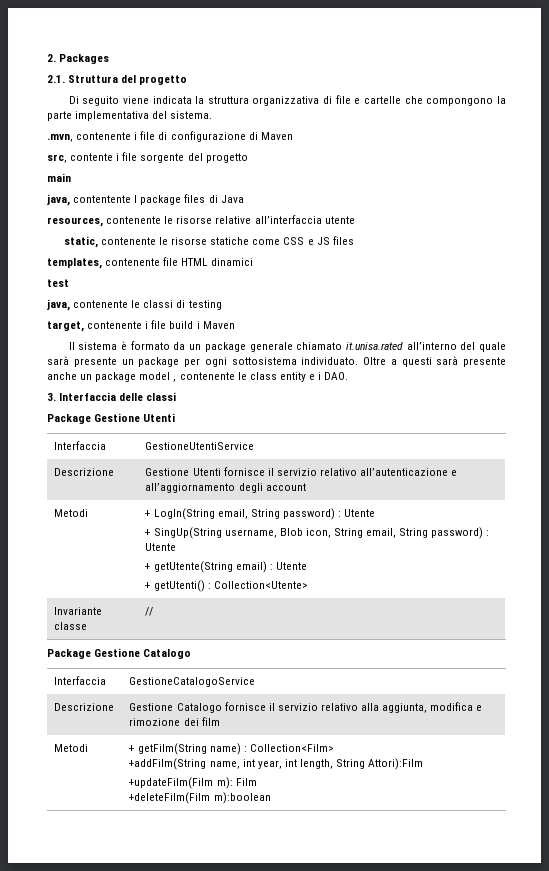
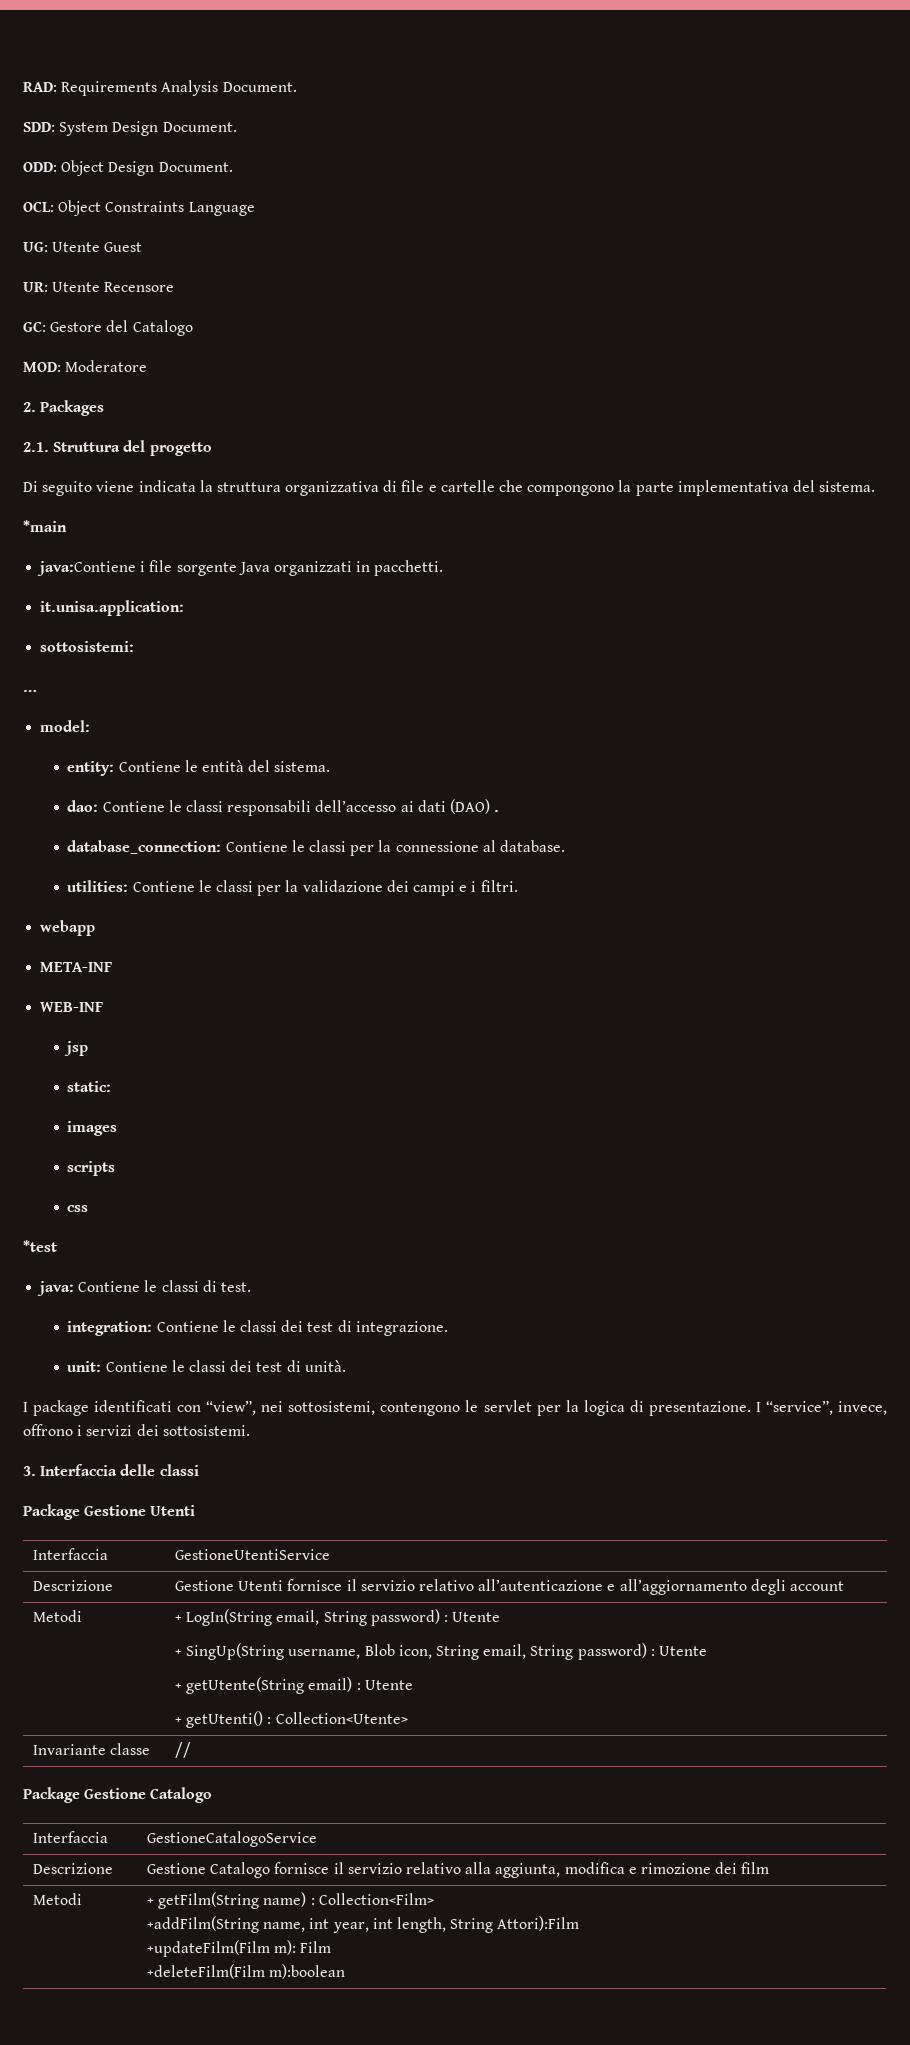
+ RAD: Requirements Analysis Document.
+ SDD: System Design Document.
+ ODD: Object Design Document.
+ OCL: Object Constraints Language
+ UG: Utente Guest
+ UR: Utente Recensore
+ GC: Gestore del Catalogo
+ MOD: Moderatore
- .mvn, contenente i file di configurazione di Maven
- src, contente i file sorgente del progetto
- main
- java, contentente I package files di Java
- resources, contenente le risorse relative all’interfaccia utente
- static, contenente le risorse statiche come CSS e JS files
- templates, contenente file HTML dinamici
- test
- java, contenente le classi di testing
- target, contenente i file build i Maven
- Il sistema è formato da un package generale chiamato it.unisa.rated all’interno del quale sarà presente un package per ogni sottosistema individuato. Oltre a questi sarà presente anche un package model , contenente le class entity e i DAO.
+ *main
+ java:Contiene i file sorgente Java organizzati in pacchetti.
+ it.unisa.application:
+ sottosistemi:
+ …
+ model:
+ entity: Contiene le entità del sistema.
+ dao: Contiene le classi responsabili dell’accesso ai dati (DAO) .
+ database_connection: Contiene le classi per la connessione al database.
+ utilities: Contiene le classi per la validazione dei campi e i filtri.
+ webapp
+ META-INF
+ WEB-INF
+ jsp
+ static:
+ images
+ scripts
+ css
+ *test
+ java: Contiene le classi di test.
+ integration: Contiene le classi dei test di integrazione.
+ unit: Contiene le classi dei test di unità.
+ I package identificati con “view”, nei sottosistemi, contengono le servlet per la logica di presentazione. I “service”, invece, offrono i servizi dei sottosistemi.

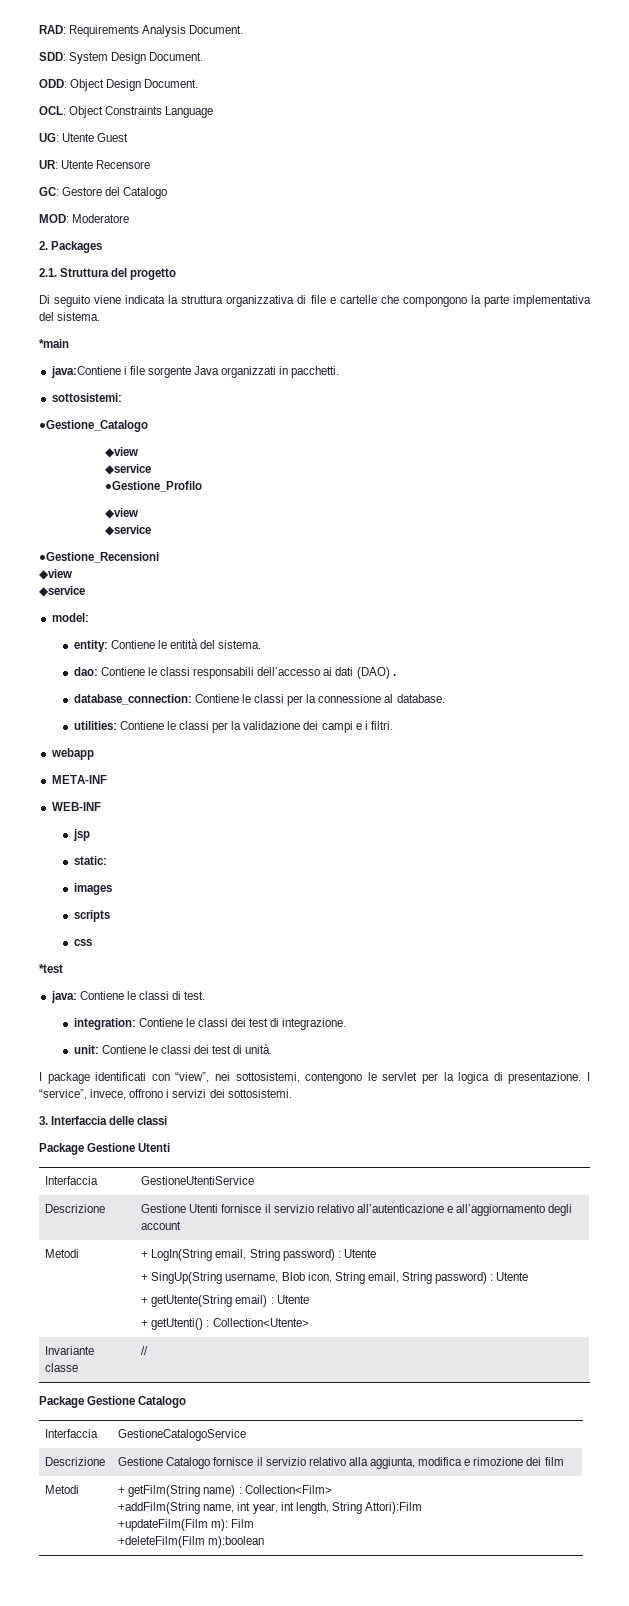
- it.unisa.application:
- …
+ ●Gestione_Catalogo
+ ◆view
+ ◆service
+ ●Gestione_Profilo
+ ◆view
+ ◆service
+ ●Gestione_Recensioni
+ ◆view
+ ◆service

